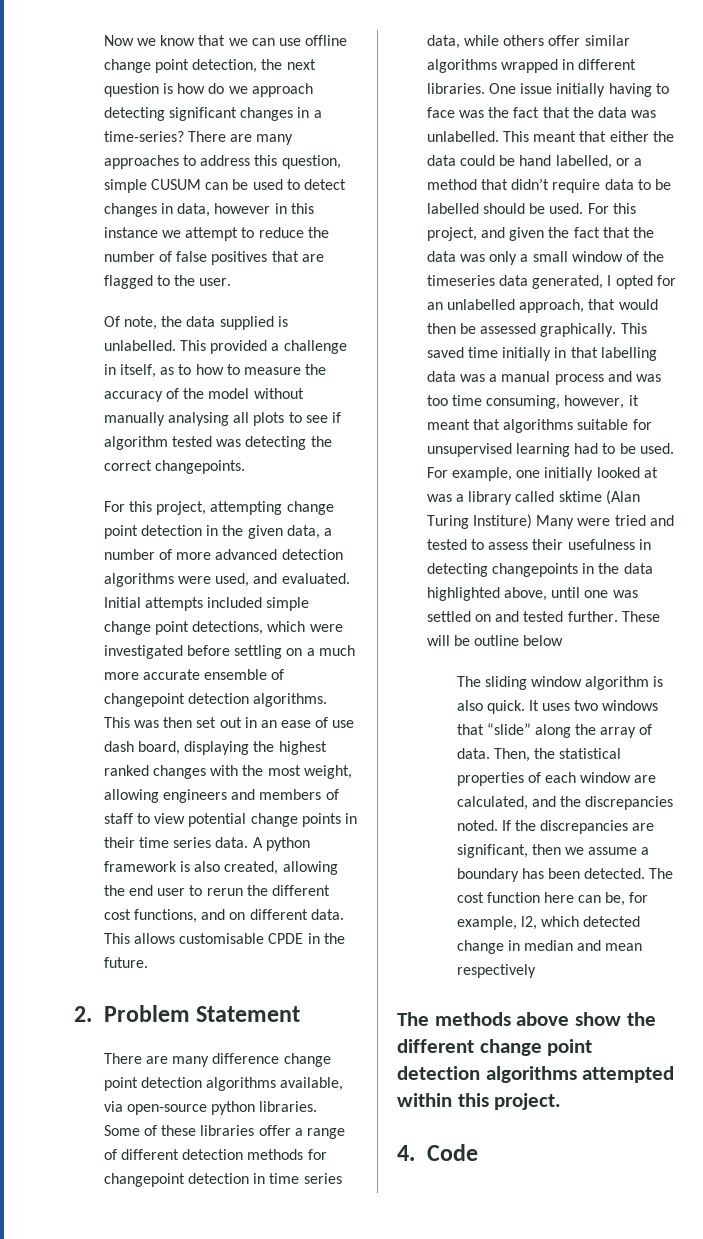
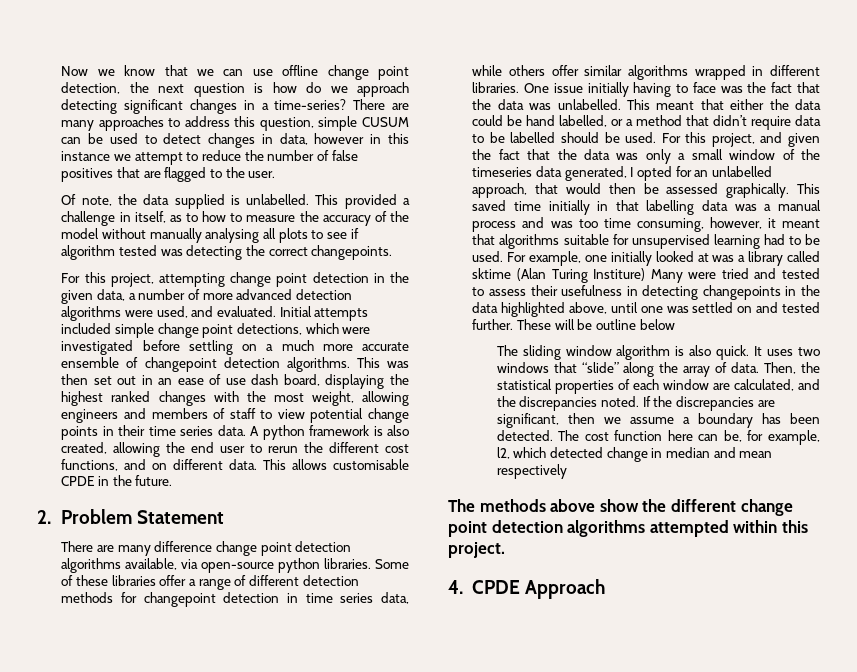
- 4. Code
+ 4. CPDE Approach

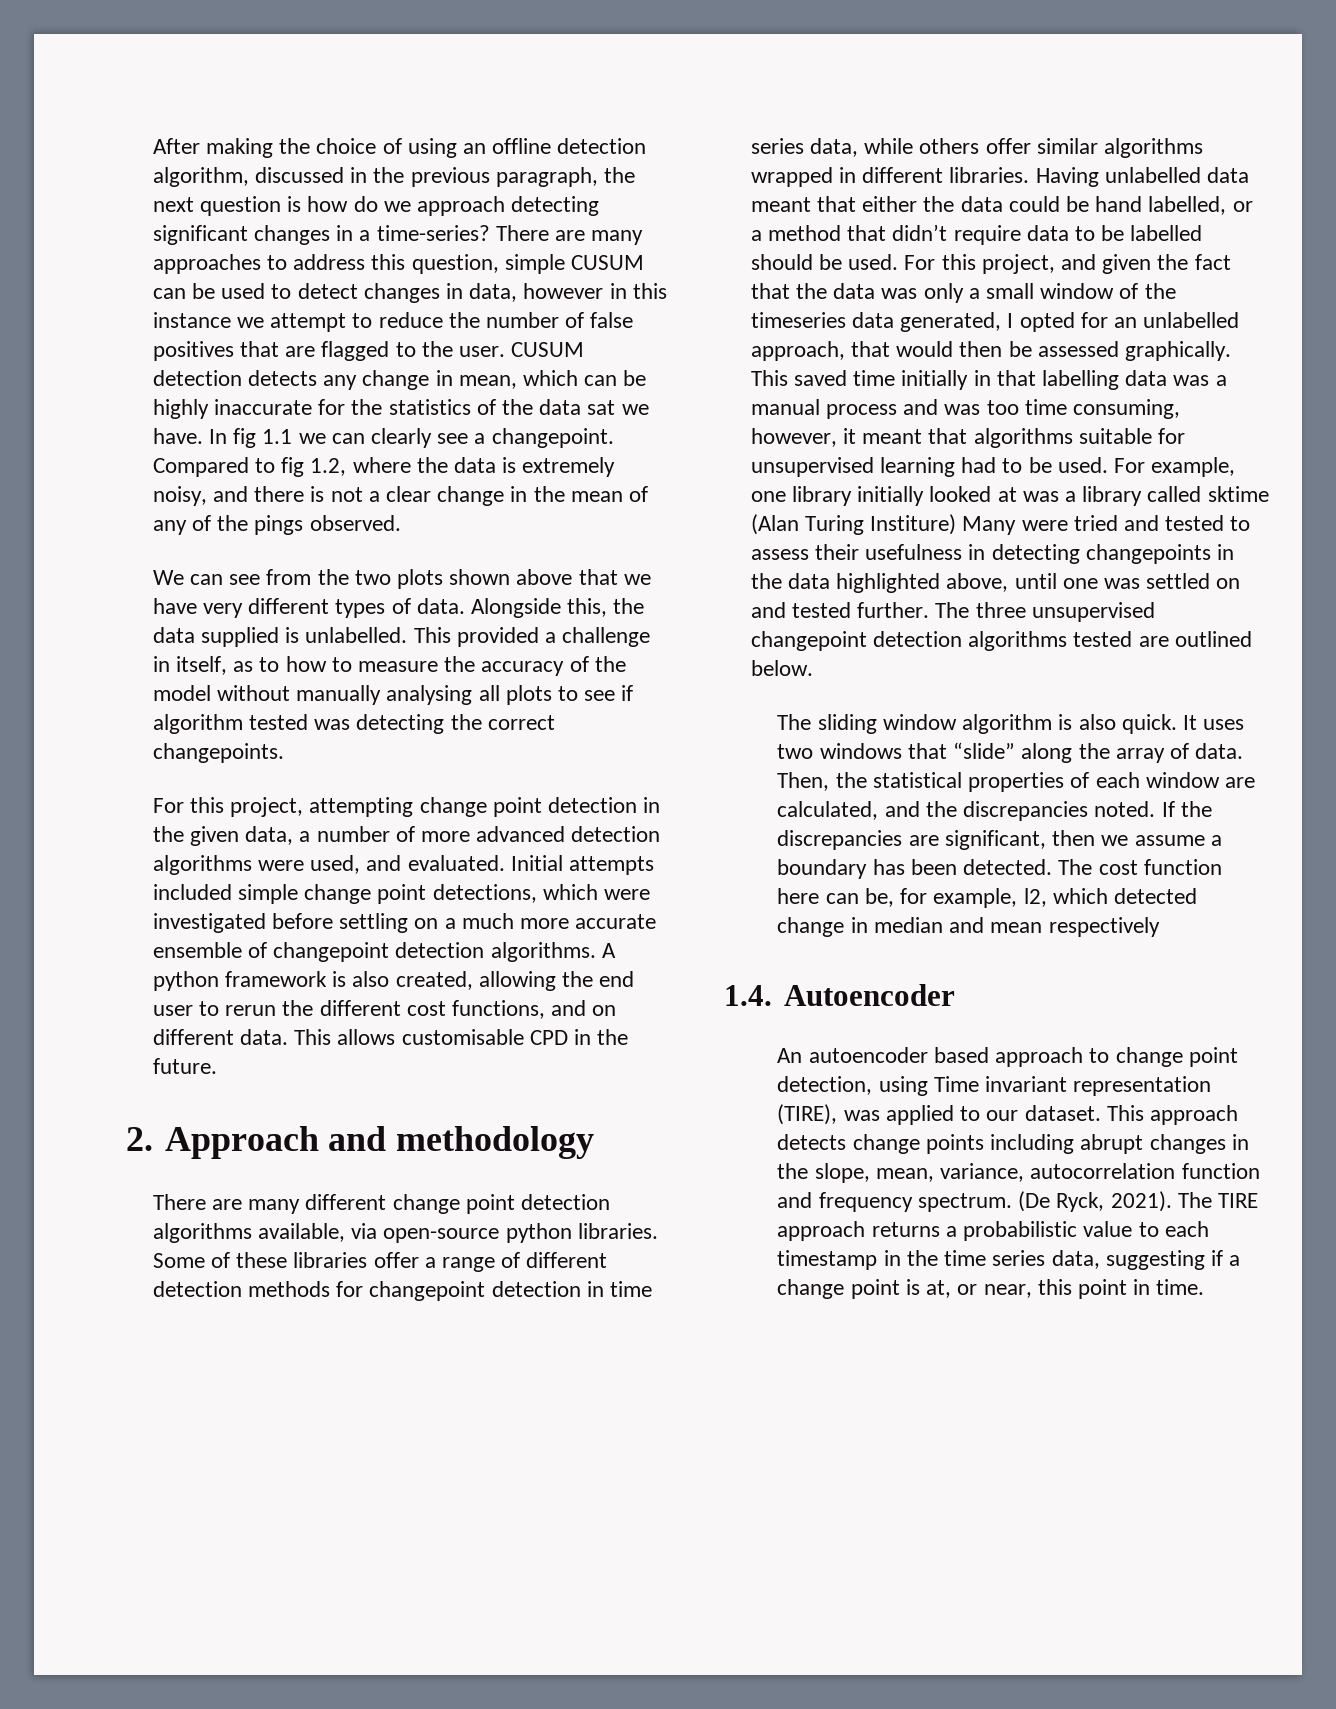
- Now we know that we can use offline change point detection, the next question is how do we approach detecting significant changes in a time-series?
+ After making the choice of using an offline detection algorithm, discussed in the previous paragraph, the next question is how do we approach detecting significant changes in a time-series?
- There are many approaches to address this question, simple CUSUM can be used to detect changes in data, however in this instance we attempt to reduce the number of false positives that are flagged to the user.
- Of note, the data supplied is unlabelled.
+ There are many approaches to address this question, simple CUSUM can be used to detect changes in data, however in this instance we attempt to reduce the number of false positives that are flagged to the user. CUSUM detection detects any change in mean, which can be highly inaccurate for the statistics of the data sat we have. In fig 1.1 we can clearly see a changepoint. Compared to fig 1.2, where the data is extremely noisy, and there is not a clear change in the mean of any of the pings observed.
+ We can see from the two plots shown above that we have very different types of data. Alongside this, the data supplied is unlabelled.
- This was then set out in an ease of use dash board, displaying the highest ranked changes with the most weight, allowing engineers and members of staff to view potential change points in their time series data.
- This allows customisable CPDE in the future.
+ This allows customisable CPD in the future.
- 2. Problem Statement
- There are many difference change point detection algorithms available, via open-source python libraries.
+ 2. Approach and methodology
+ There are many different change point detection algorithms available, via open-source python libraries.
- One issue initially having to face was the fact that the data was unlabelled. This meant that either the data could be hand labelled, or a method that didn’t require data to be labelled should be used.
+ Having unlabelled data meant that either the data could be hand labelled, or a method that didn’t require data to be labelled should be used.
- For example, one initially looked at was a library called sktime (Alan Turing Institure) Many were tried and tested to assess their usefulness in detecting changepoints in the data highlighted above, until one was settled on and tested further.
+ For example, one library initially looked at was a library called sktime (Alan Turing Institure) Many were tried and tested to assess their usefulness in detecting changepoints in the data highlighted above, until one was settled on and tested further.
- These will be outline below
+ The three unsupervised changepoint detection algorithms tested are outlined below.
- The methods above show the different change point detection algorithms attempted within this project.
- 4. CPDE Approach
+ 1.4. Autoencoder
+ An autoencoder based approach to change point detection, using Time invariant representation (TIRE), was applied to our dataset. This approach detects change points including abrupt changes in the slope, mean, variance, autocorrelation function and frequency spectrum. (De Ryck, 2021). The TIRE approach returns a probabilistic value to each timestamp in the time series data, suggesting if a change point is at, or near, this point in time.

